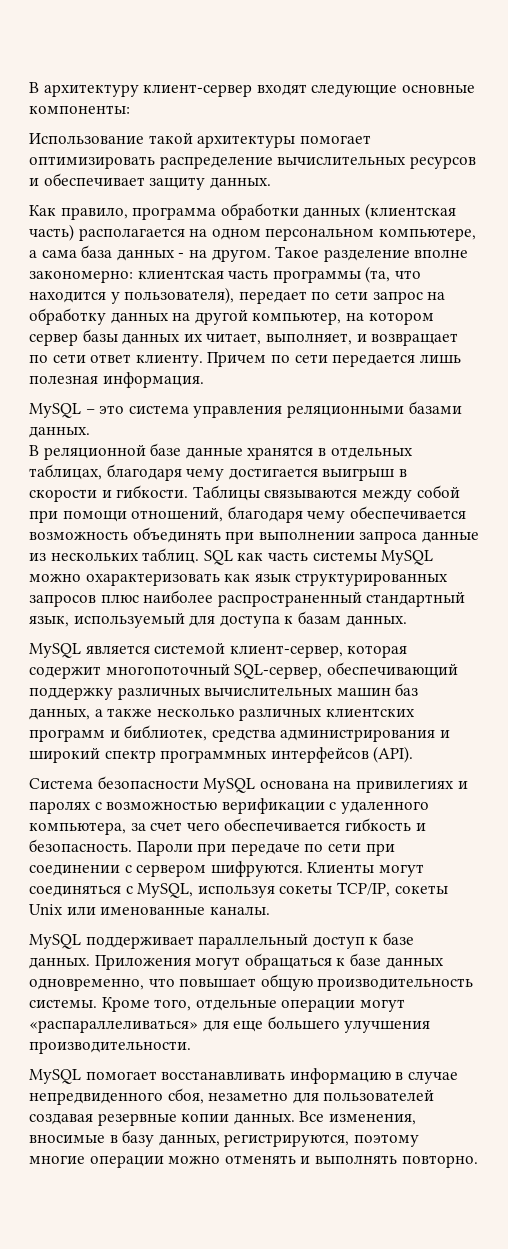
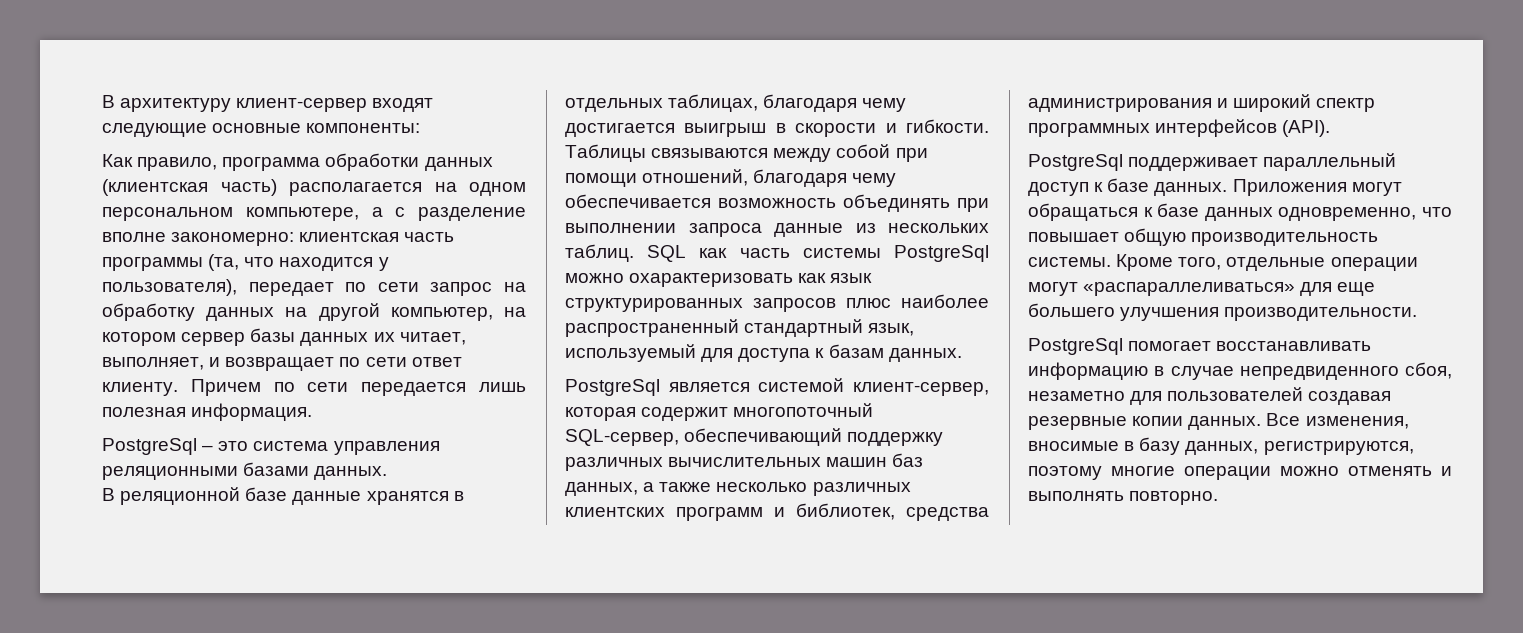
- Использование такой архитектуры помогает оптимизировать распределение вычислительных ресурсов и обеспечивает защиту данных.
- Как правило, программа обработки данных (клиентская часть) располагается на одном персональном компьютере, а сама база данных - на другом. Такое разделение вполне закономерно: клиентская часть программы (та, что находится у пользователя), передает по сети запрос на обработку данных на другой компьютер, на котором сервер базы данных их читает, выполняет, и возвращает по сети ответ клиенту.
+ Как правило, программа обработки данных (клиентская часть) располагается на одном персональном компьютере, а с разделение вполне закономерно: клиентская часть программы (та, что находится у пользователя), передает по сети запрос на обработку данных на другой компьютер, на котором сервер базы данных их читает, выполняет, и возвращает по сети ответ клиенту.
- MySQL – это система управления реляционными базами данных.
+ PostgreSql – это система управления реляционными базами данных.
- SQL как часть системы MySQL можно охарактеризовать как язык структурированных запросов плюс наиболее распространенный стандартный язык, используемый для доступа к базам данных.
+ SQL как часть системы PostgreSql можно охарактеризовать как язык структурированных запросов плюс наиболее распространенный стандартный язык, используемый для доступа к базам данных.
- MySQL является системой клиент-сервер, которая содержит многопоточный SQL-сервер, обеспечивающий поддержку различных вычислительных машин баз данных, а также несколько различных клиентских программ и библиотек, средства администрирования и широкий спектр программных интерфейсов (API).
+ PostgreSql является системой клиент-сервер, которая содержит многопоточный SQL-сервер, обеспечивающий поддержку различных вычислительных машин баз данных, а также несколько различных клиентских программ и библиотек, средства администрирования и широкий спектр программных интерфейсов (API).
- Система безопасности MySQL основана на привилегиях и паролях с возможностью верификации с удаленного компьютера, за счет чего обеспечивается гибкость и безопасность. Пароли при передаче по сети при соединении с сервером шифруются. Клиенты могут соединяться с MySQL, используя сокеты TCP/IP, сокеты Unix или именованные каналы.
- MySQL поддерживает параллельный доступ к базе данных.
+ PostgreSql поддерживает параллельный доступ к базе данных.
- MySQL помогает восстанавливать информацию в случае непредвиденного сбоя, незаметно для пользователей создавая резервные копии данных.
+ PostgreSql помогает восстанавливать информацию в случае непредвиденного сбоя, незаметно для пользователей создавая резервные копии данных.

